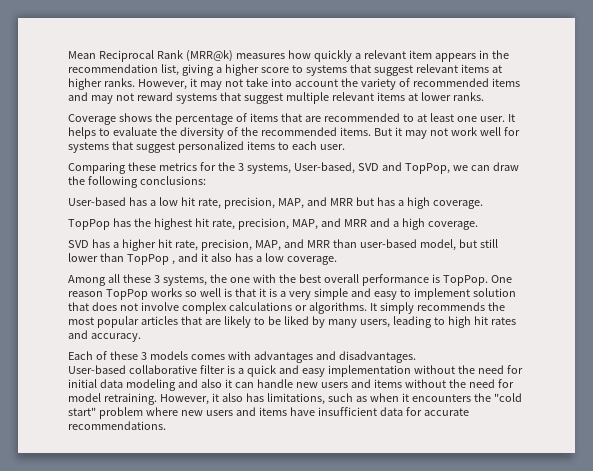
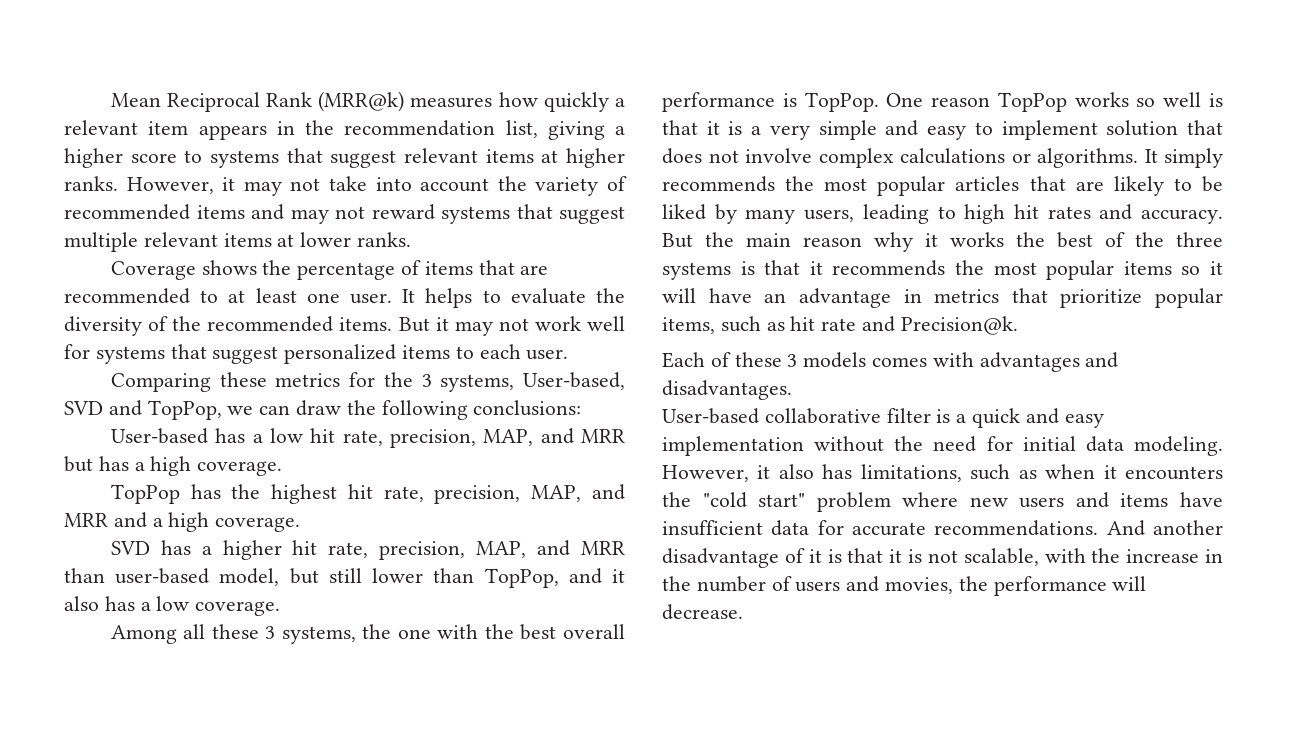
- SVD has a higher hit rate, precision, MAP, and MRR than user-based model, but still lower than TopPop , and it also has a low coverage.
+ SVD has a higher hit rate, precision, MAP, and MRR than user-based model, but still lower than TopPop, and it also has a low coverage.
+ But the main reason why it works the best of the three systems is that it recommends the most popular items so it will have an advantage in metrics that prioritize popular items, such as hit rate and Precision@k.
- User-based collaborative filter is a quick and easy implementation without the need for initial data modeling and also it can handle new users and items without the need for model retraining.
+ User-based collaborative filter is a quick and easy implementation without the need for initial data modeling.
+ And another disadvantage of it is that it is not scalable, with the increase in the number of users and movies, the performance will decrease.

